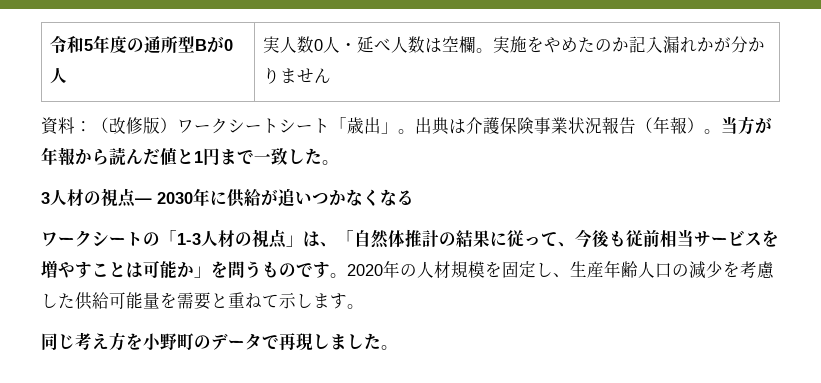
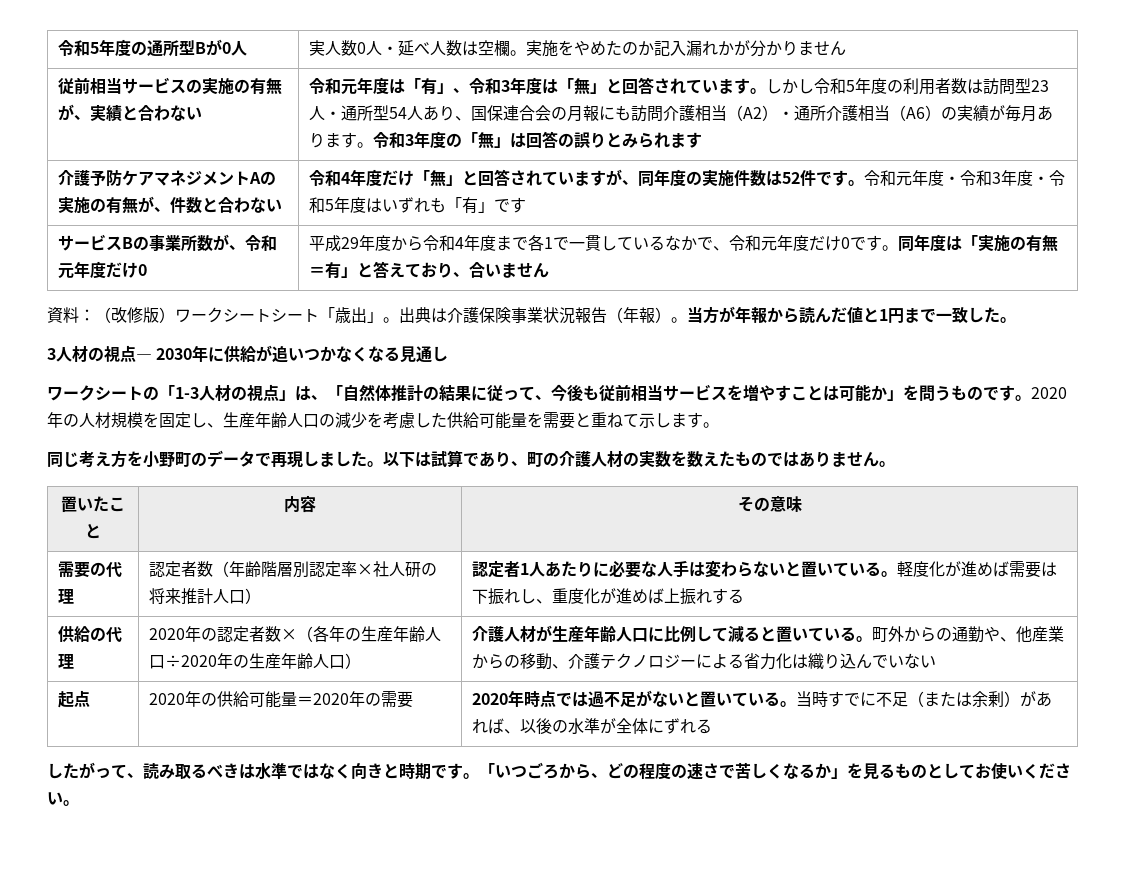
+ 従前相当サービスの実施の有無が、実績と合わない | 令和元年度は「有」、令和3年度は「無」と回答されています。しかし令和5年度の利用者数は訪問型23人・通所型54人あり、国保連合会の月報にも訪問介護相当（A2）・通所介護相当（A6）の実績が毎月あります。令和3年度の「無」は回答の誤りとみられます
+ 介護予防ケアマネジメントAの実施の有無が、件数と合わない | 令和4年度だけ「無」と回答されていますが、同年度の実施件数は52件です。令和元年度・令和3年度・令和5年度はいずれも「有」です
+ サービスBの事業所数が、令和元年度だけ0 | 平成29年度から令和4年度まで各1で一貫しているなかで、令和元年度だけ0です。同年度は「実施の有無＝有」と答えており、合いません
- 3人材の視点― 2030年に供給が追いつかなくなる
+ 3人材の視点― 2030年に供給が追いつかなくなる見通し
+ 以下は試算であり、町の介護人材の実数を数えたものではありません。
+ 置いたこと | 内容 | その意味
+ 需要の代理 | 認定者数（年齢階層別認定率×社人研の将来推計人口） | 認定者1人あたりに必要な人手は変わらないと置いている。軽度化が進めば需要は下振れし、重度化が進めば上振れする
+ 供給の代理 | 2020年の認定者数×（各年の生産年齢人口÷2020年の生産年齢人口） | 介護人材が生産年齢人口に比例して減ると置いている。町外からの通勤や、他産業からの移動、介護テクノロジーによる省力化は織り込んでいない
+ 起点 | 2020年の供給可能量＝2020年の需要 | 2020年時点では過不足がないと置いている。当時すでに不足（または余剰）があれば、以後の水準が全体にずれる
+ したがって、読み取るべきは水準ではなく向きと時期です。「いつごろから、どの程度の速さで苦しくなるか」を見るものとしてお使いください。

